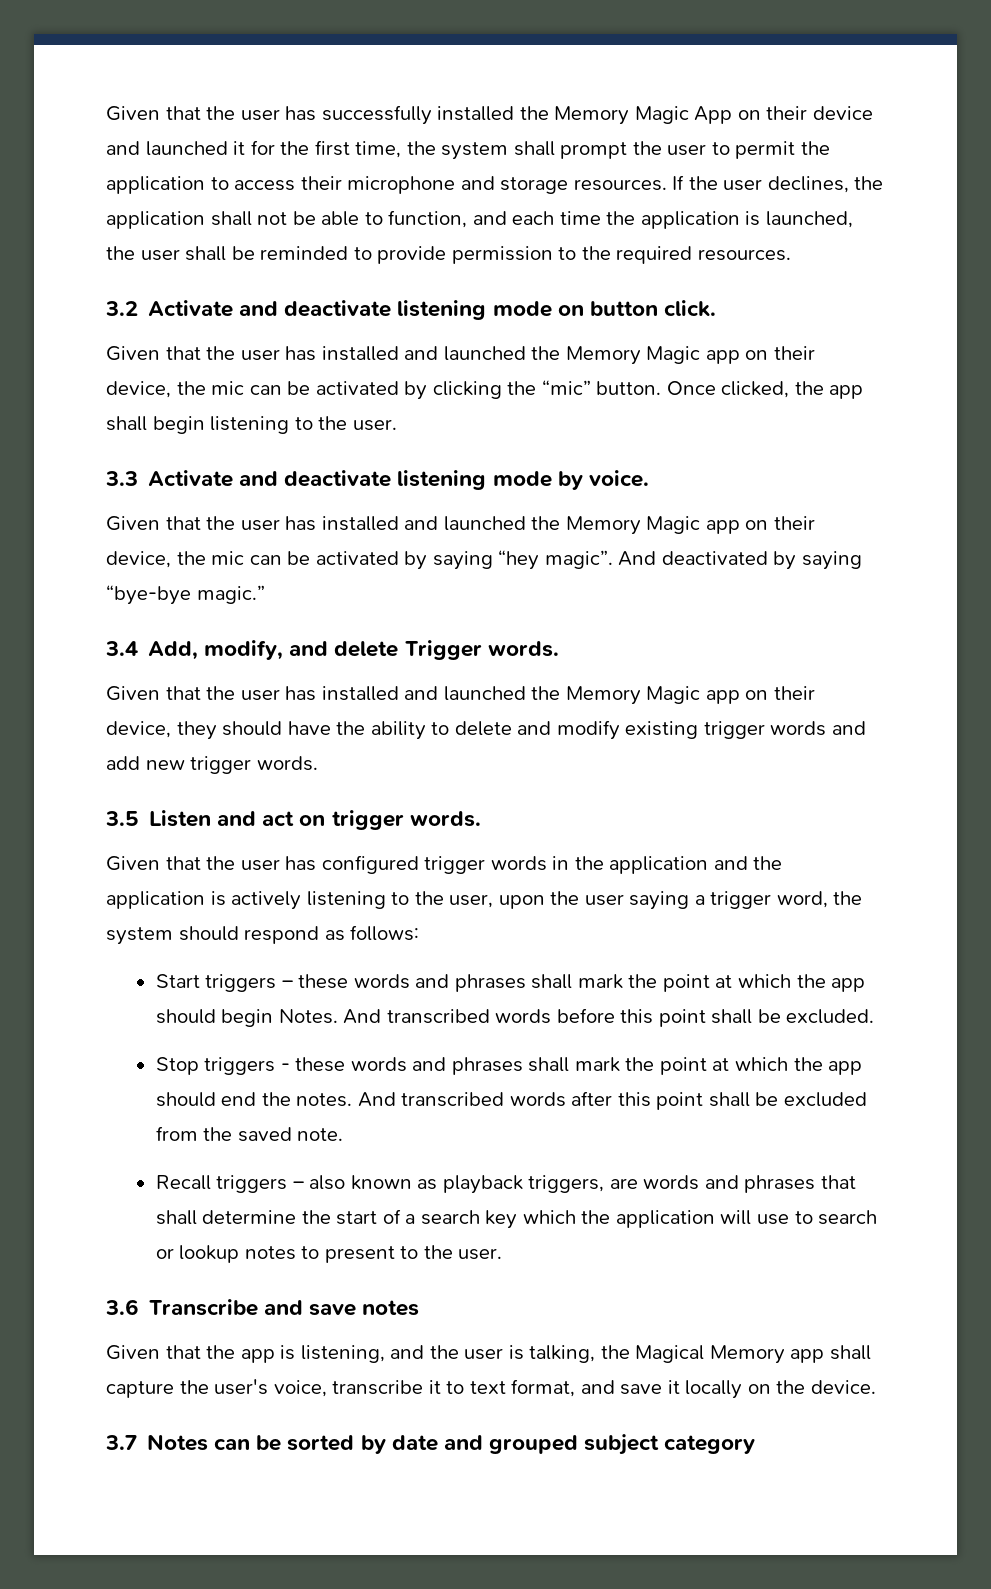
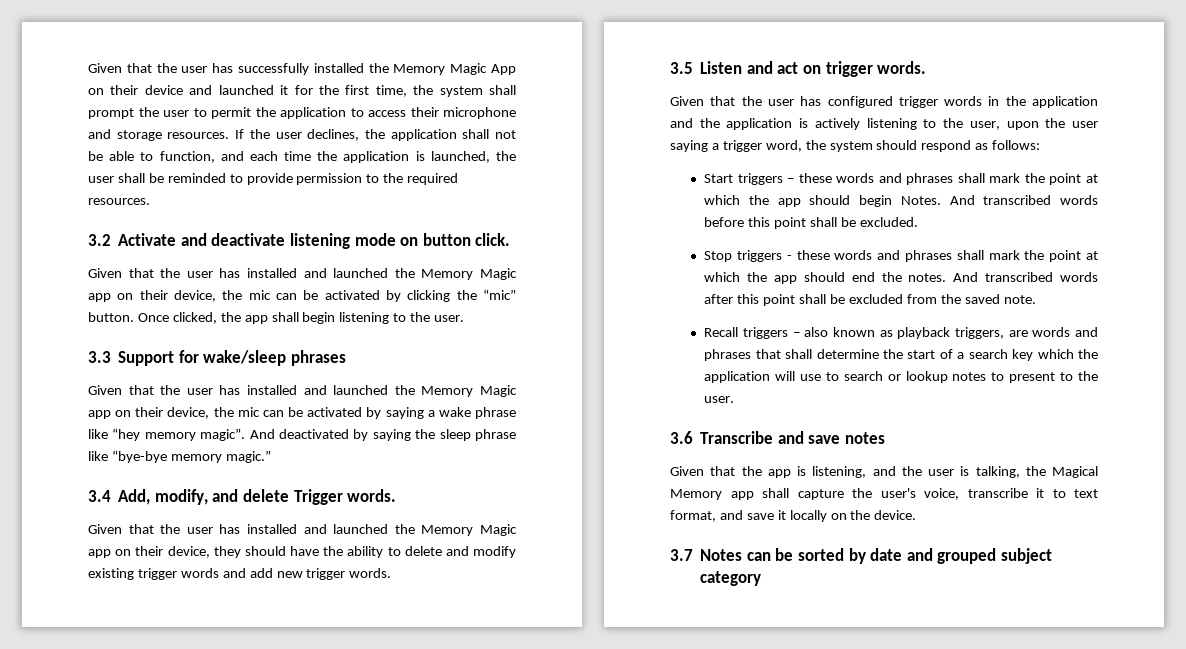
- 3.3 Activate and deactivate listening mode by voice.
+ 3.3 Support for wake/sleep phrases
- Given that the user has installed and launched the Memory Magic app on their device, the mic can be activated by saying “hey magic”.
+ Given that the user has installed and launched the Memory Magic app on their device, the mic can be activated by saying a wake phrase like “hey memory magic”.
- And deactivated by saying “bye-bye magic.”
+ And deactivated by saying the sleep phrase like “bye-bye memory magic.”

